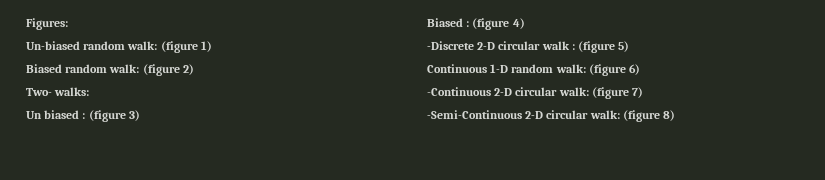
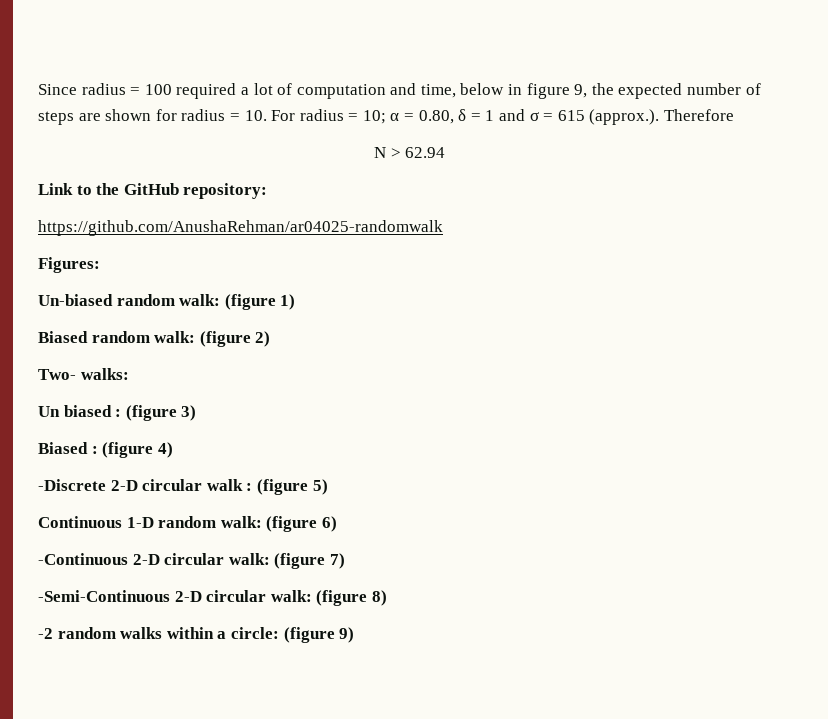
+ Since radius = 100 required a lot of computation and time, below in figure 9, the expected number of steps are shown for radius = 10. For radius = 10; α = 0.80, δ = 1 and σ = 615 (approx.). Therefore
+ N > 62.94
+ Link to the GitHub repository:
+ https://github.com/AnushaRehman/ar04025-randomwalk
+ -2 random walks within a circle: (figure 9)

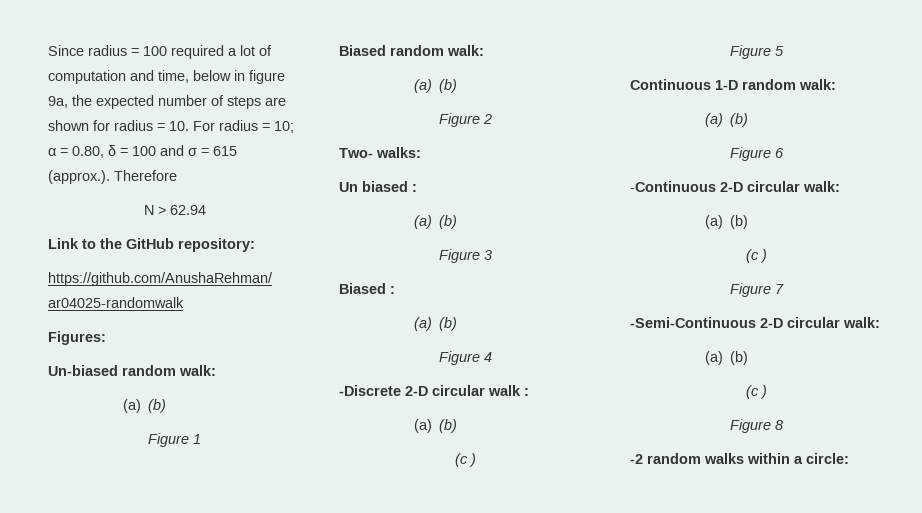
- Since radius = 100 required a lot of computation and time, below in figure 9, the expected number of steps are shown for radius = 10. For radius = 10; α = 0.80, δ = 1 and σ = 615 (approx.). Therefore
+ Since radius = 100 required a lot of computation and time, below in figure 9a, the expected number of steps are shown for radius = 10. For radius = 10; α = 0.80, δ = 100 and σ = 615 (approx.). Therefore
- Un-biased random walk: (figure 1)
+ Un-biased random walk:
+ (a) (b)
+ Figure 1
- Biased random walk: (figure 2)
+ Biased random walk:
+ (a) (b)
+ Figure 2
- Un biased : (figure 3)
- Biased : (figure 4)
+ Un biased :
+ (a) (b)
+ Figure 3
+ Biased :
+ (a) (b)
+ Figure 4
- -Discrete 2-D circular walk : (figure 5)
+ -Discrete 2-D circular walk :
+ (a) (b)
+ (c )
+ Figure 5
- Continuous 1-D random walk: (figure 6)
+ Continuous 1-D random walk:
+ (a) (b)
+ Figure 6
- -Continuous 2-D circular walk: (figure 7)
- -Semi-Continuous 2-D circular walk: (figure 8)
+ -Continuous 2-D circular walk:
+ (a) (b)
+ (c )
+ Figure 7
+ -Semi-Continuous 2-D circular walk:
+ (a) (b)
+ (c )
+ Figure 8
- -2 random walks within a circle: (figure 9)
+ -2 random walks within a circle:

